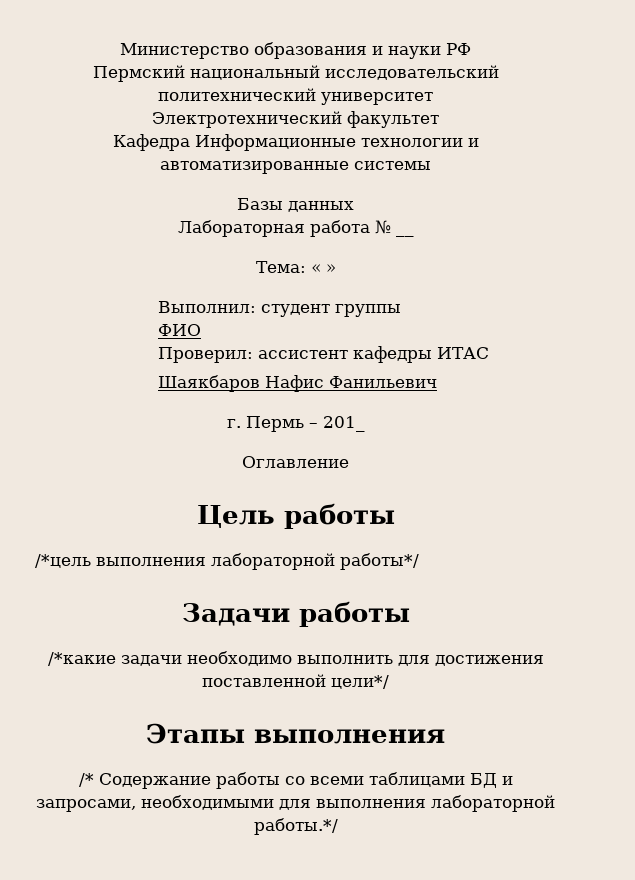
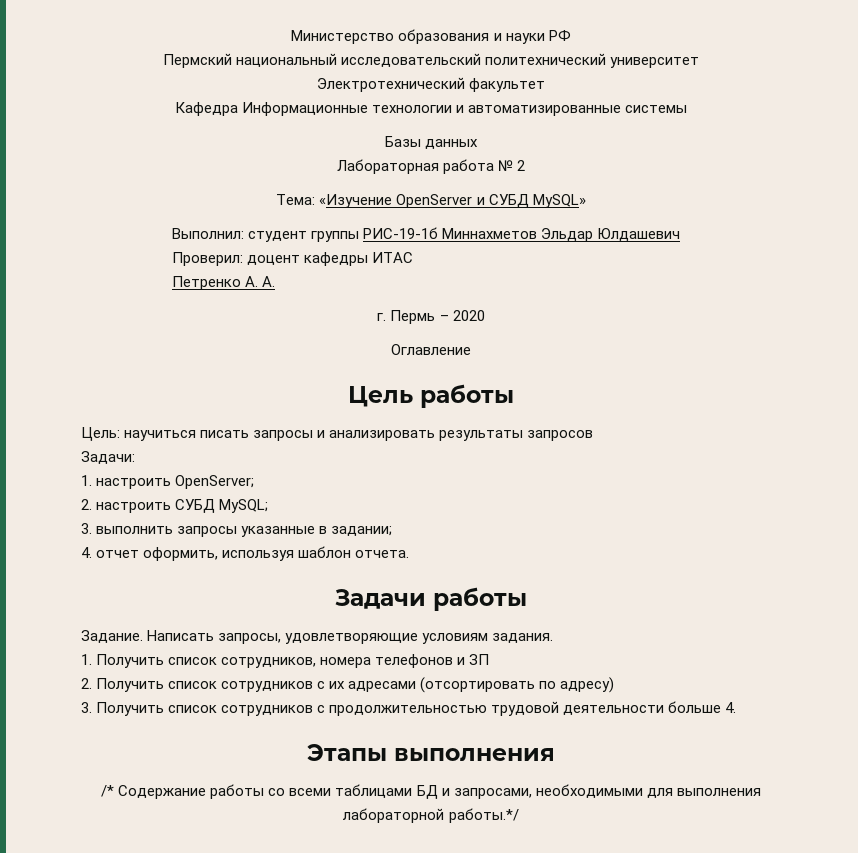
- Лабораторная работа № __
+ Лабораторная работа № 2
- Тема: « »
+ Тема: «Изучение OpenServer и СУБД MySQL»
- Выполнил: студент группы
- ФИО
+ Выполнил: студент группы РИС-19-1б Миннахметов Эльдар Юлдашевич
- Проверил: ассистент кафедры ИТАС
+ Проверил: доцент кафедры ИТАС
- Шаякбаров Нафис Фанильевич
+ Петренко А. А.
- г. Пермь – 201_
+ г. Пермь – 2020
- /*цель выполнения лабораторной работы*/
+ Цель: научиться писать запросы и анализировать результаты запросов
+ Задачи:
+ 1. настроить OpenServer;
+ 2. настроить СУБД MySQL;
+ 3. выполнить запросы указанные в задании;
+ 4. отчет оформить, используя шаблон отчета.
  Задачи работы
- /*какие задачи необходимо выполнить для достижения поставленной цели*/
+ Задание. Написать запросы, удовлетворяющие условиям задания.
+ 1. Получить список сотрудников, номера телефонов и ЗП
+ 2. Получить список сотрудников с их адресами (отсортировать по адресу)
+ 3. Получить список сотрудников с продолжительностью трудовой деятельности больше 4.

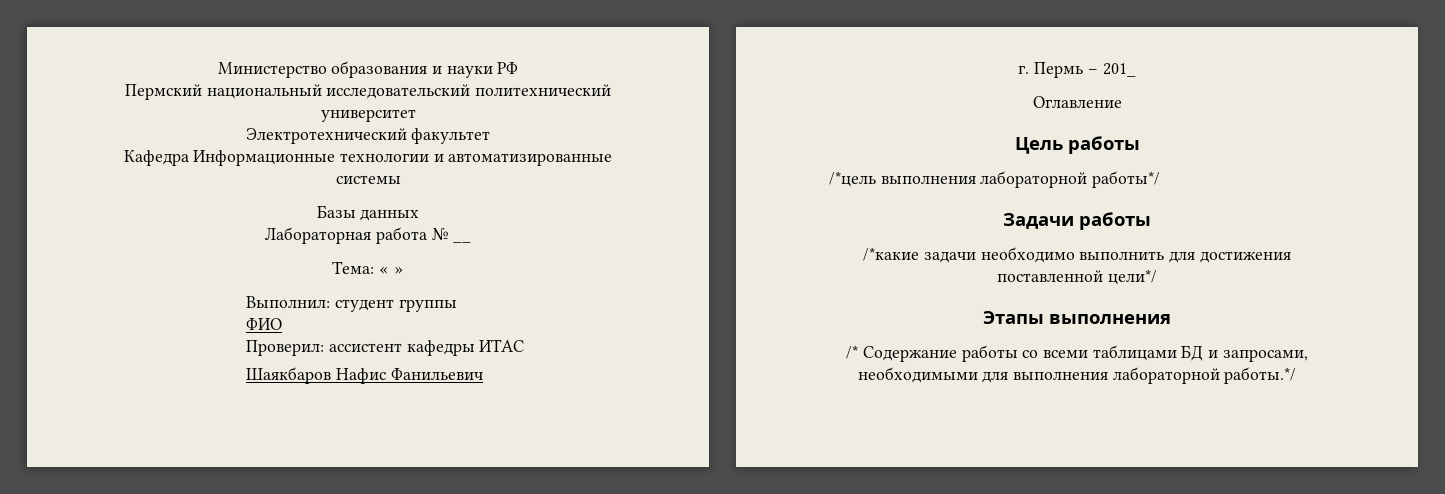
- Лабораторная работа № 2
+ Лабораторная работа № __
- Тема: «Изучение OpenServer и СУБД MySQL»
+ Тема: « »
- Выполнил: студент группы РИС-19-1б Миннахметов Эльдар Юлдашевич
+ Выполнил: студент группы
+ ФИО
- Проверил: доцент кафедры ИТАС
+ Проверил: ассистент кафедры ИТАС
- Петренко А. А.
+ Шаякбаров Нафис Фанильевич
- г. Пермь – 2020
+ г. Пермь – 201_
- Цель: научиться писать запросы и анализировать результаты запросов
- Задачи:
- 1. настроить OpenServer;
- 2. настроить СУБД MySQL;
- 3. выполнить запросы указанные в задании;
- 4. отчет оформить, используя шаблон отчета.
+ /*цель выполнения лабораторной работы*/
  Задачи работы
- Задание. Написать запросы, удовлетворяющие условиям задания.
- 1. Получить список сотрудников, номера телефонов и ЗП
- 2. Получить список сотрудников с их адресами (отсортировать по адресу)
- 3. Получить список сотрудников с продолжительностью трудовой деятельности больше 4.
+ /*какие задачи необходимо выполнить для достижения поставленной цели*/

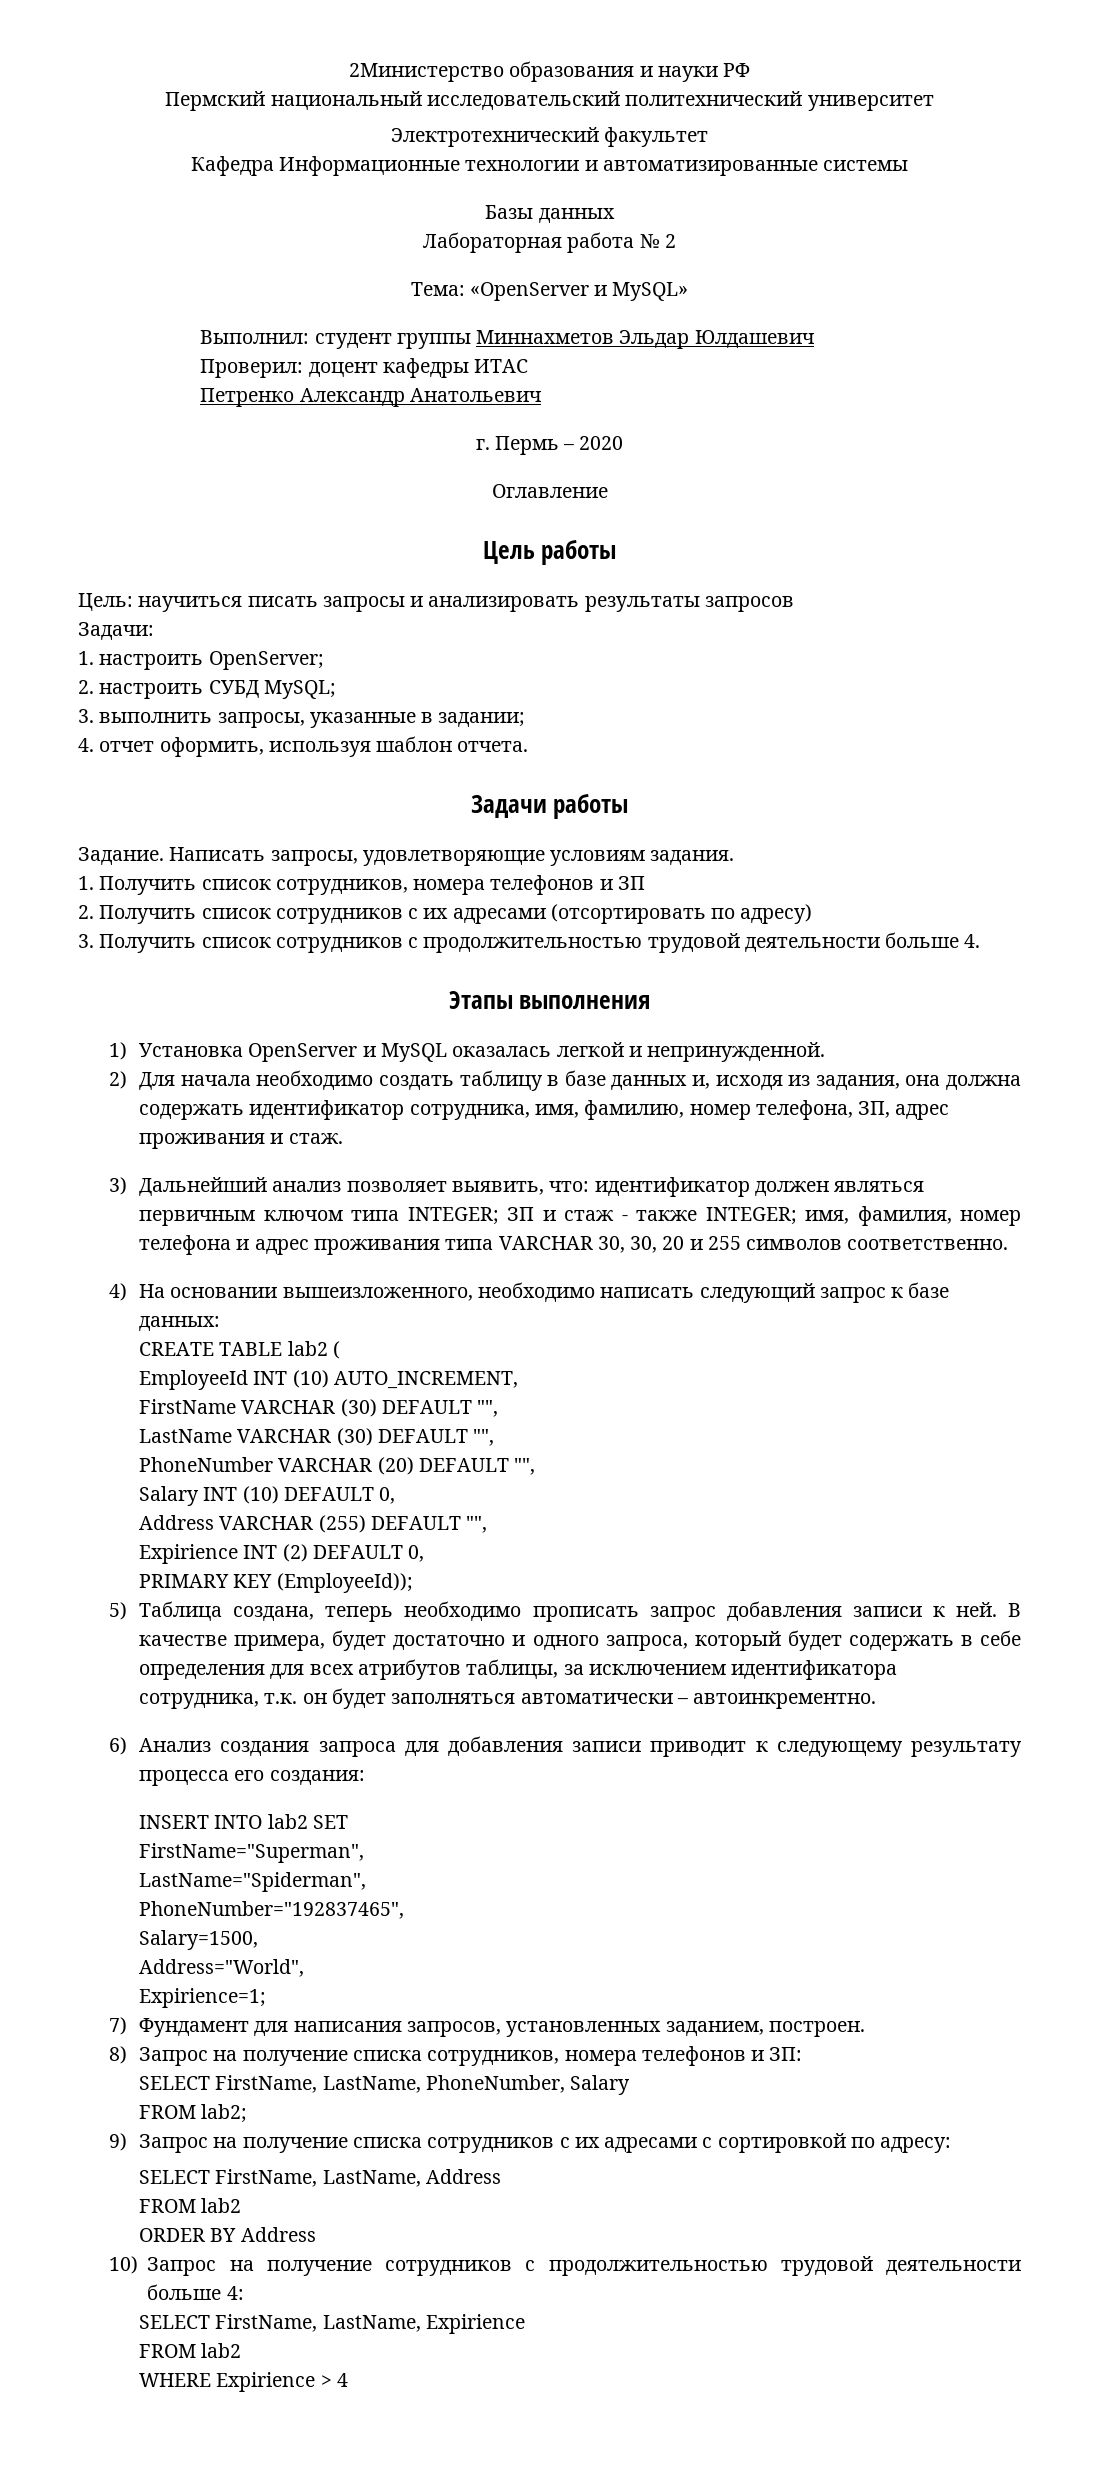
- Министерство образования и науки РФ
+ 2Министерство образования и науки РФ
- Лабораторная работа № __
+ Лабораторная работа № 2
- Тема: « »
+ Тема: «OpenServer и MySQL»
- Выполнил: студент группы
- ФИО
+ Выполнил: студент группы Миннахметов Эльдар Юлдашевич
- Проверил: ассистент кафедры ИТАС
+ Проверил: доцент кафедры ИТАС
- Шаякбаров Нафис Фанильевич
+ Петренко Александр Анатольевич
- г. Пермь – 201_
+ г. Пермь – 2020
- /*цель выполнения лабораторной работы*/
+ Цель: научиться писать запросы и анализировать результаты запросов
+ Задачи:
+ 1. настроить OpenServer;
+ 2. настроить СУБД MySQL;
+ 3. выполнить запросы, указанные в задании;
+ 4. отчет оформить, используя шаблон отчета.
  Задачи работы
- /*какие задачи необходимо выполнить для достижения поставленной цели*/
+ Задание. Написать запросы, удовлетворяющие условиям задания.
+ 1. Получить список сотрудников, номера телефонов и ЗП
+ 2. Получить список сотрудников с их адресами (отсортировать по адресу)
+ 3. Получить список сотрудников с продолжительностью трудовой деятельности больше 4.
  Этапы выполнения
- /* Содержание работы со всеми таблицами БД и запросами, необходимыми для выполнения лабораторной работы.*/
+ 1) Установка OpenServer и MySQL оказалась легкой и непринужденной.
+ 2) Для начала необходимо создать таблицу в базе данных и, исходя из задания, она должна содержать идентификатор сотрудника, имя, фамилию, номер телефона, ЗП, адрес проживания и стаж.
+ 3) Дальнейший анализ позволяет выявить, что: идентификатор должен являться первичным ключом типа INTEGER; ЗП и стаж - также INTEGER; имя, фамилия, номер телефона и адрес проживания типа VARCHAR 30, 30, 20 и 255 символов соответственно.
+ 4) На основании вышеизложенного, необходимо написать следующий запрос к базе данных:
+ CREATE TABLE lab2 (
+ EmployeeId INT (10) AUTO_INCREMENT,
+ FirstName VARCHAR (30) DEFAULT "",
+ LastName VARCHAR (30) DEFAULT "",
+ PhoneNumber VARCHAR (20) DEFAULT "",
+ Salary INT (10) DEFAULT 0,
+ Address VARCHAR (255) DEFAULT "",
+ Expirience INT (2) DEFAULT 0,
+ PRIMARY KEY (EmployeeId));
+ 5) Таблица создана, теперь необходимо прописать запрос добавления записи к ней. В качестве примера, будет достаточно и одного запроса, который будет содержать в себе определения для всех атрибутов таблицы, за исключением идентификатора сотрудника, т.к. он будет заполняться автоматически – автоинкрементно.
+ 6) Анализ создания запроса для добавления записи приводит к следующему результату процесса его создания:
+ INSERT INTO lab2 SET
+ FirstName="Superman",
+ LastName="Spiderman",
+ PhoneNumber="192837465",
+ Salary=1500,
+ Address="World",
+ Expirience=1;
+ 7) Фундамент для написания запросов, установленных заданием, построен.
+ 8) Запрос на получение списка сотрудников, номера телефонов и ЗП:
+ SELECT FirstName, LastName, PhoneNumber, Salary
+ FROM lab2;
+ 9) Запрос на получение списка сотрудников с их адресами с сортировкой по адресу:
+ SELECT FirstName, LastName, Address
+ FROM lab2
+ ORDER BY Address
+ 10) Запрос на получение сотрудников с продолжительностью трудовой деятельности больше 4:
+ SELECT FirstName, LastName, Expirience
+ FROM lab2
+ WHERE Expirience > 4

